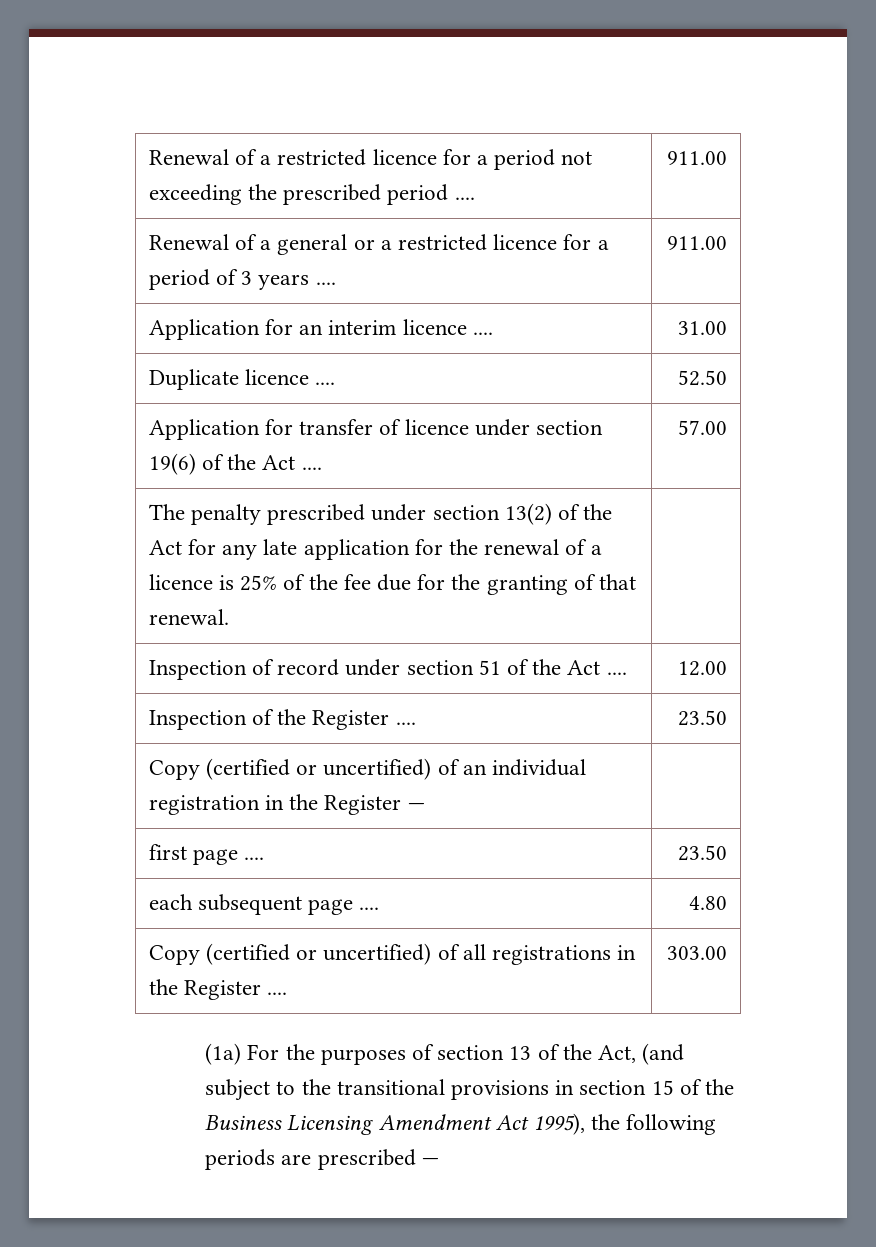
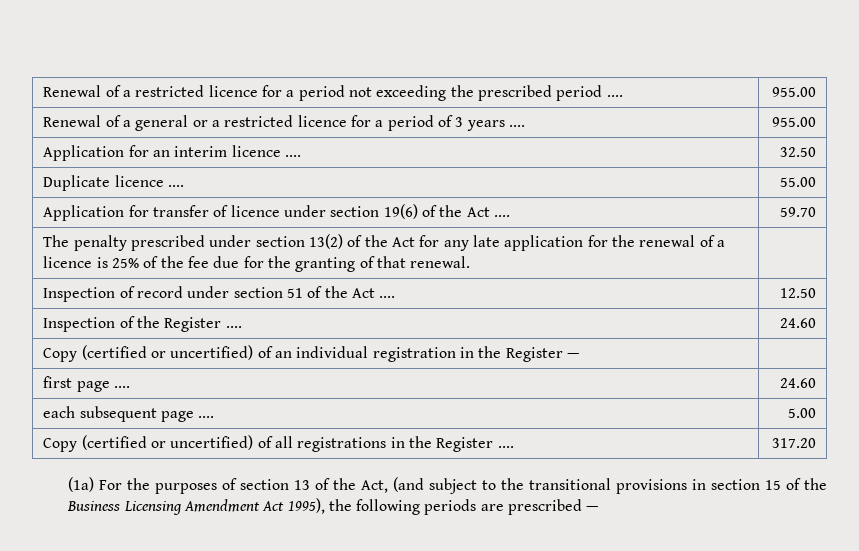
- Renewal of a restricted licence for a period not exceeding the prescribed period .... | 911.00
+ Renewal of a restricted licence for a period not exceeding the prescribed period .... | 955.00
- Renewal of a general or a restricted licence for a period of 3 years .... | 911.00
+ Renewal of a general or a restricted licence for a period of 3 years .... | 955.00
- Application for an interim licence .... | 31.00
+ Application for an interim licence .... | 32.50
- Duplicate licence .... | 52.50
+ Duplicate licence .... | 55.00
- Application for transfer of licence under section 19(6) of the Act .... | 57.00
+ Application for transfer of licence under section 19(6) of the Act .... | 59.70
- Inspection of record under section 51 of the Act .... | 12.00
+ Inspection of record under section 51 of the Act .... | 12.50
- Inspection of the Register .... | 23.50
+ Inspection of the Register .... | 24.60
- first page .... | 23.50
+ first page .... | 24.60
- each subsequent page .... | 4.80
+ each subsequent page .... | 5.00
- Copy (certified or uncertified) of all registrations in the Register .... | 303.00
+ Copy (certified or uncertified) of all registrations in the Register .... | 317.20

